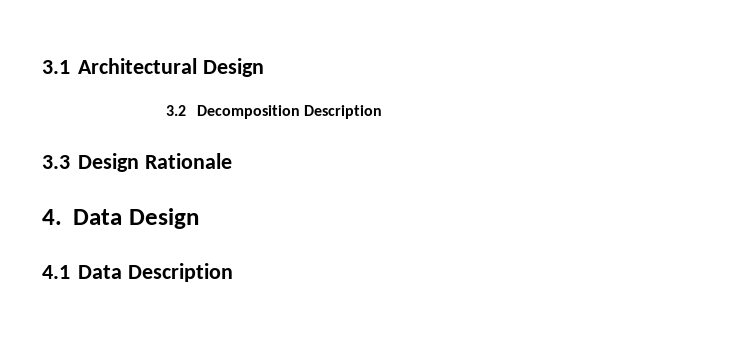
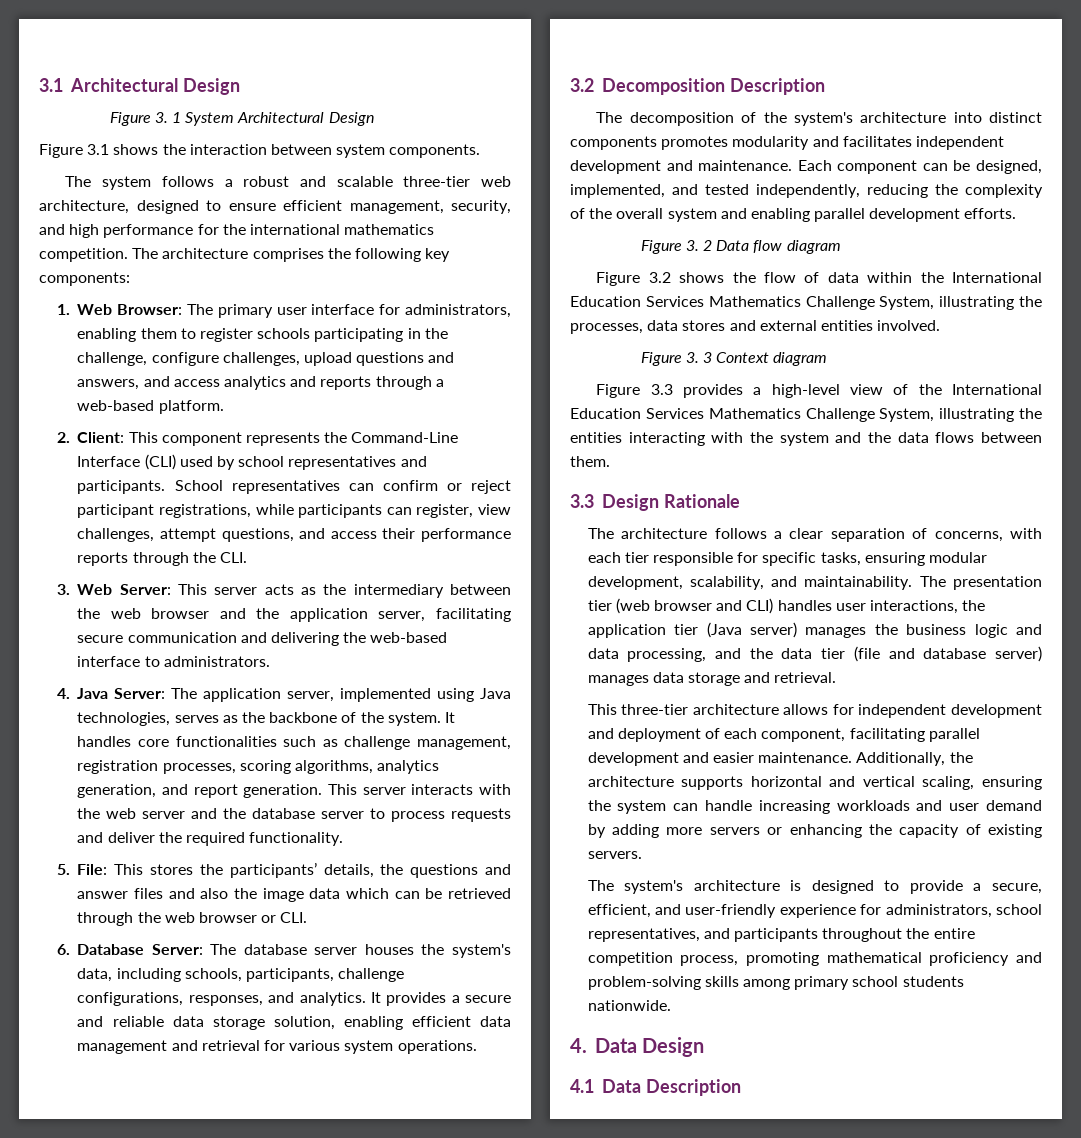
+ Figure 3. 1 System Architectural Design
+ Figure 3.1 shows the interaction between system components.
+ The system follows a robust and scalable three-tier web architecture, designed to ensure efficient management, security, and high performance for the international mathematics competition. The architecture comprises the following key components:
+ 1. Web Browser: The primary user interface for administrators, enabling them to register schools participating in the challenge, configure challenges, upload questions and answers, and access analytics and reports through a web-based platform.
+ 2. Client: This component represents the Command-Line Interface (CLI) used by school representatives and participants. School representatives can confirm or reject participant registrations, while participants can register, view challenges, attempt questions, and access their performance reports through the CLI.
+ 3. Web Server: This server acts as the intermediary between the web browser and the application server, facilitating secure communication and delivering the web-based interface to administrators.
+ 4. Java Server: The application server, implemented using Java technologies, serves as the backbone of the system. It handles core functionalities such as challenge management, registration processes, scoring algorithms, analytics generation, and report generation. This server interacts with the web server and the database server to process requests and deliver the required functionality.
+ 5. File: This stores the participants’ details, the questions and answer files and also the image data which can be retrieved through the web browser or CLI.
+ 6. Database Server: The database server houses the system's data, including schools, participants, challenge configurations, responses, and analytics. It provides a secure and reliable data storage solution, enabling efficient data management and retrieval for various system operations.
  3.2 Decomposition Description
+ The decomposition of the system's architecture into distinct components promotes modularity and facilitates independent development and maintenance. Each component can be designed, implemented, and tested independently, reducing the complexity of the overall system and enabling parallel development efforts.
+ Figure 3. 2 Data flow diagram
+ Figure 3.2 shows the flow of data within the International Education Services Mathematics Challenge System, illustrating the processes, data stores and external entities involved.
+ Figure 3. 3 Context diagram
+ Figure 3.3 provides a high-level view of the International Education Services Mathematics Challenge System, illustrating the entities interacting with the system and the data flows between them.
  3.3 Design Rationale
+ The architecture follows a clear separation of concerns, with each tier responsible for specific tasks, ensuring modular development, scalability, and maintainability. The presentation tier (web browser and CLI) handles user interactions, the application tier (Java server) manages the business logic and data processing, and the data tier (file and database server) manages data storage and retrieval.
+ This three-tier architecture allows for independent development and deployment of each component, facilitating parallel development and easier maintenance. Additionally, the architecture supports horizontal and vertical scaling, ensuring the system can handle increasing workloads and user demand by adding more servers or enhancing the capacity of existing servers.
+ The system's architecture is designed to provide a secure, efficient, and user-friendly experience for administrators, school representatives, and participants throughout the entire competition process, promoting mathematical proficiency and problem-solving skills among primary school students nationwide.

